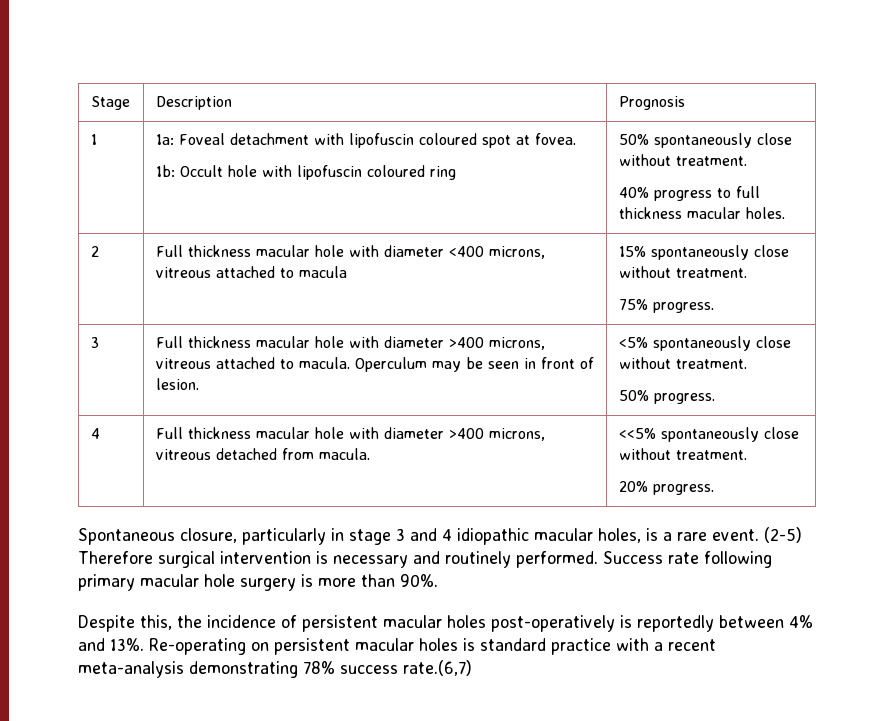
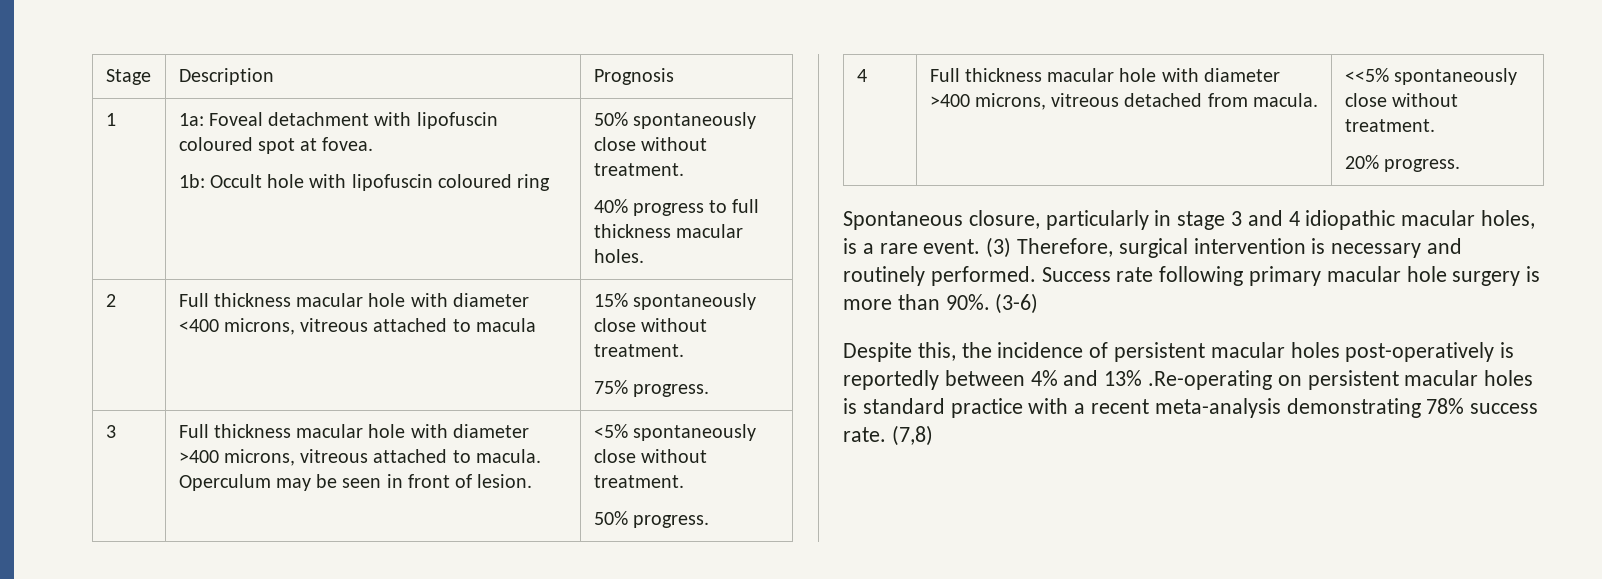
- (2-5) Therefore surgical intervention is necessary and routinely performed.
+ (3) Therefore, surgical intervention is necessary and routinely performed.
+ (3-6)
- Despite this, the incidence of persistent macular holes post-operatively is reportedly between 4% and 13%. Re-operating on persistent macular holes is standard practice with a recent meta-analysis demonstrating 78% success rate.(6,7)
+ Despite this, the incidence of persistent macular holes post-operatively is reportedly between 4% and 13% .Re-operating on persistent macular holes is standard practice with a recent meta-analysis demonstrating 78% success rate. (7,8)

